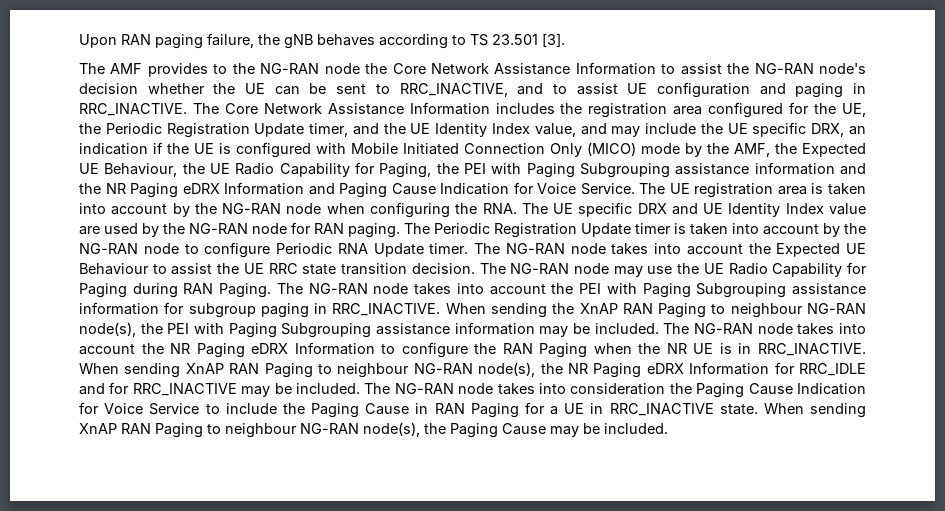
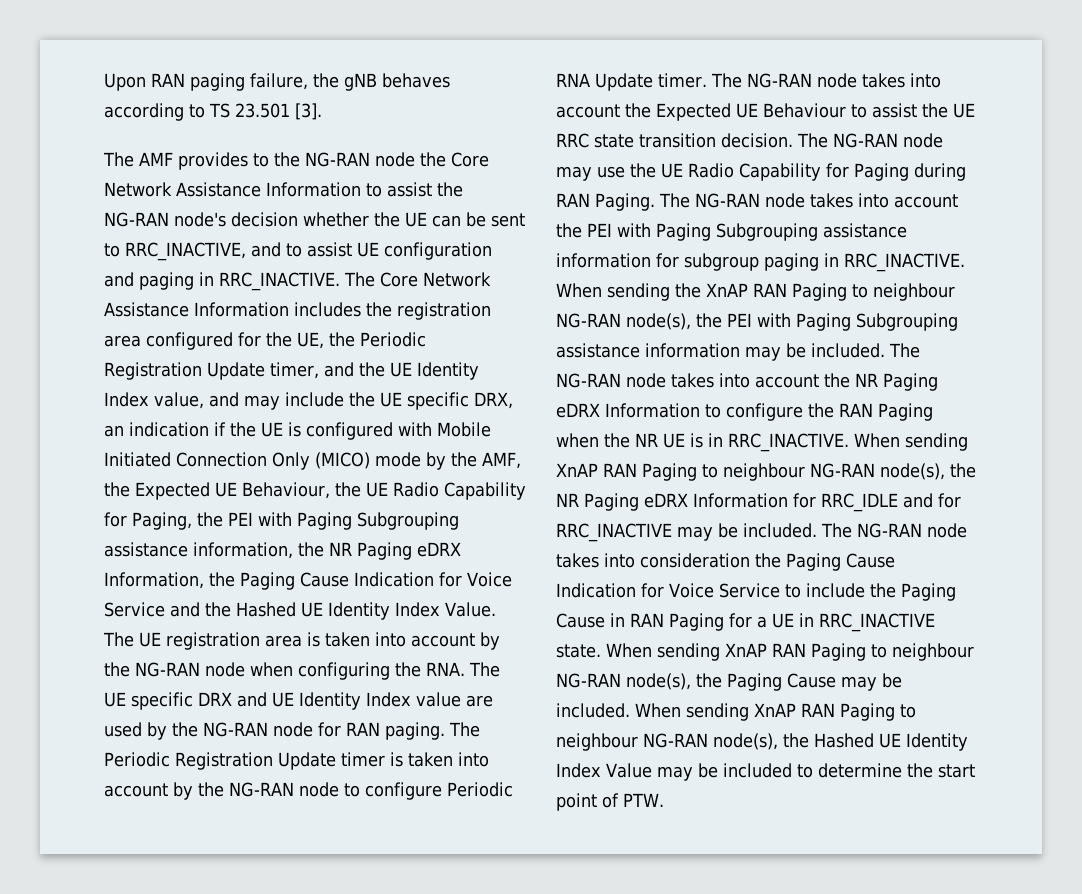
- The Core Network Assistance Information includes the registration area configured for the UE, the Periodic Registration Update timer, and the UE Identity Index value, and may include the UE specific DRX, an indication if the UE is configured with Mobile Initiated Connection Only (MICO) mode by the AMF, the Expected UE Behaviour, the UE Radio Capability for Paging, the PEI with Paging Subgrouping assistance information and the NR Paging eDRX Information and Paging Cause Indication for Voice Service.
+ The Core Network Assistance Information includes the registration area configured for the UE, the Periodic Registration Update timer, and the UE Identity Index value, and may include the UE specific DRX, an indication if the UE is configured with Mobile Initiated Connection Only (MICO) mode by the AMF, the Expected UE Behaviour, the UE Radio Capability for Paging, the PEI with Paging Subgrouping assistance information, the NR Paging eDRX Information, the Paging Cause Indication for Voice Service and the Hashed UE Identity Index Value.
+ When sending XnAP RAN Paging to neighbour NG-RAN node(s), the Hashed UE Identity Index Value may be included to determine the start point of PTW.

